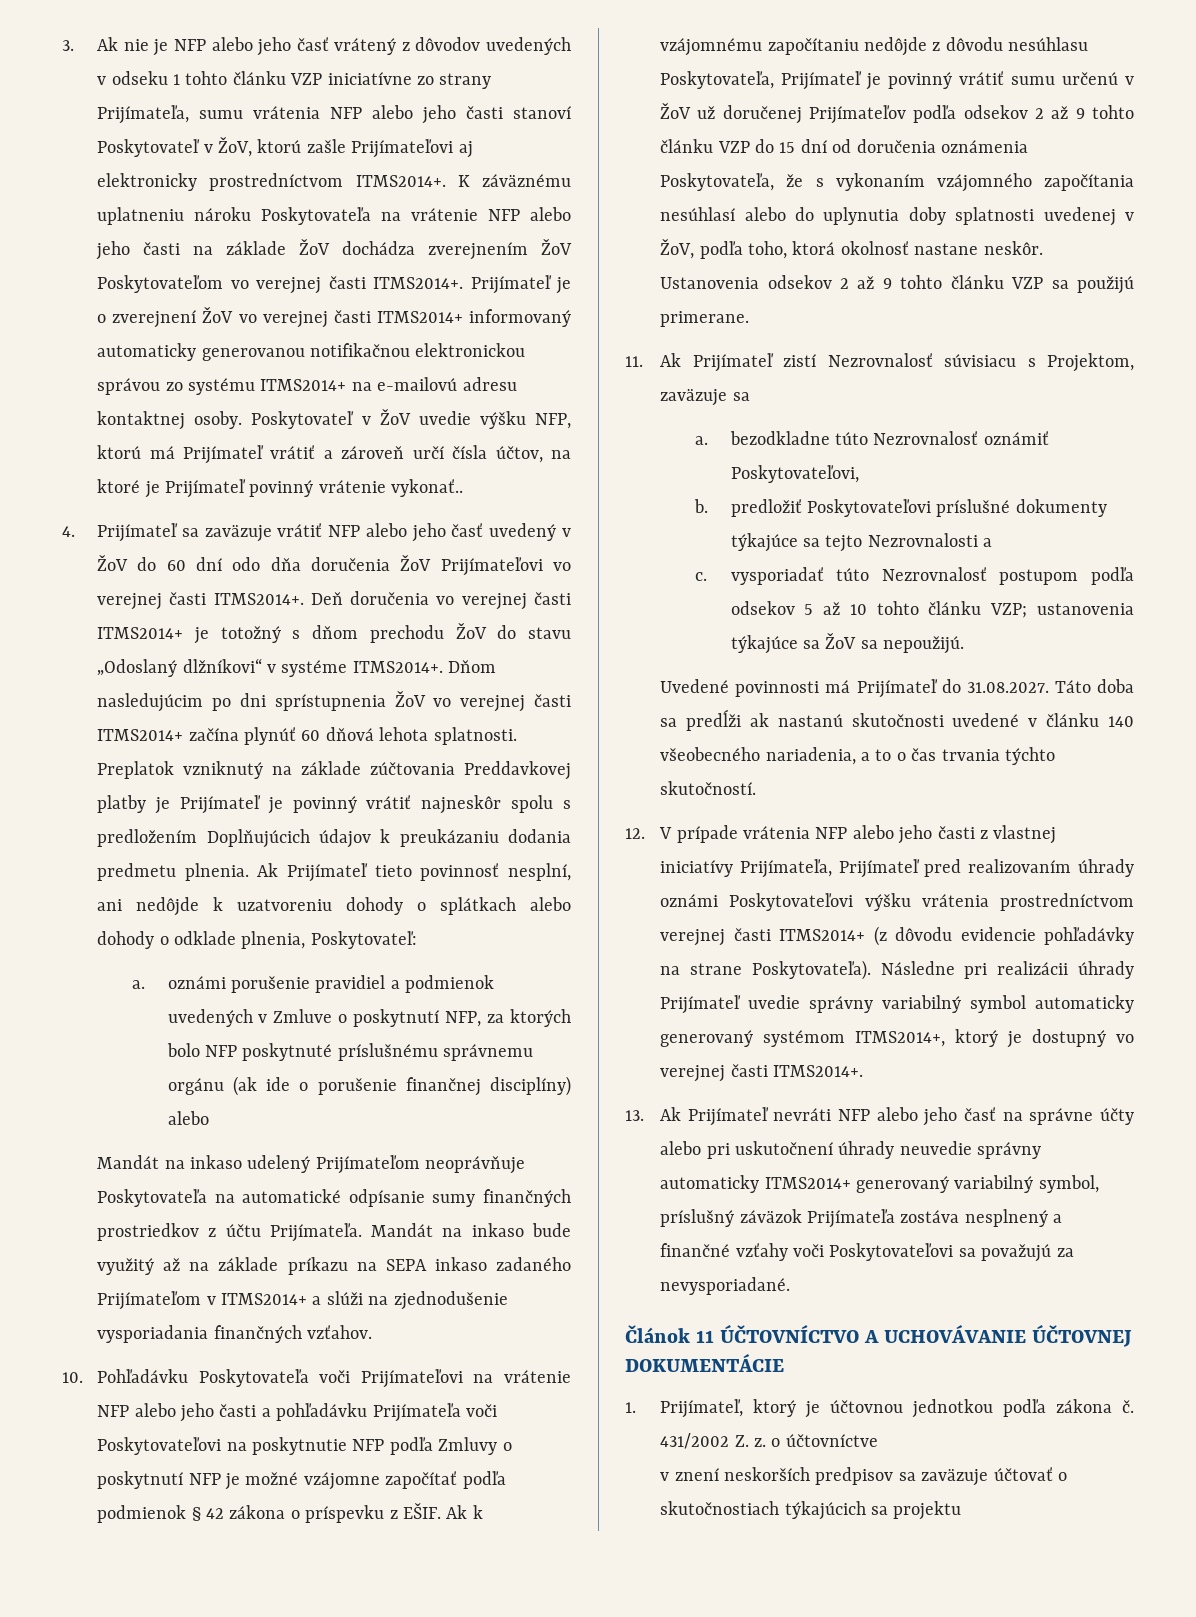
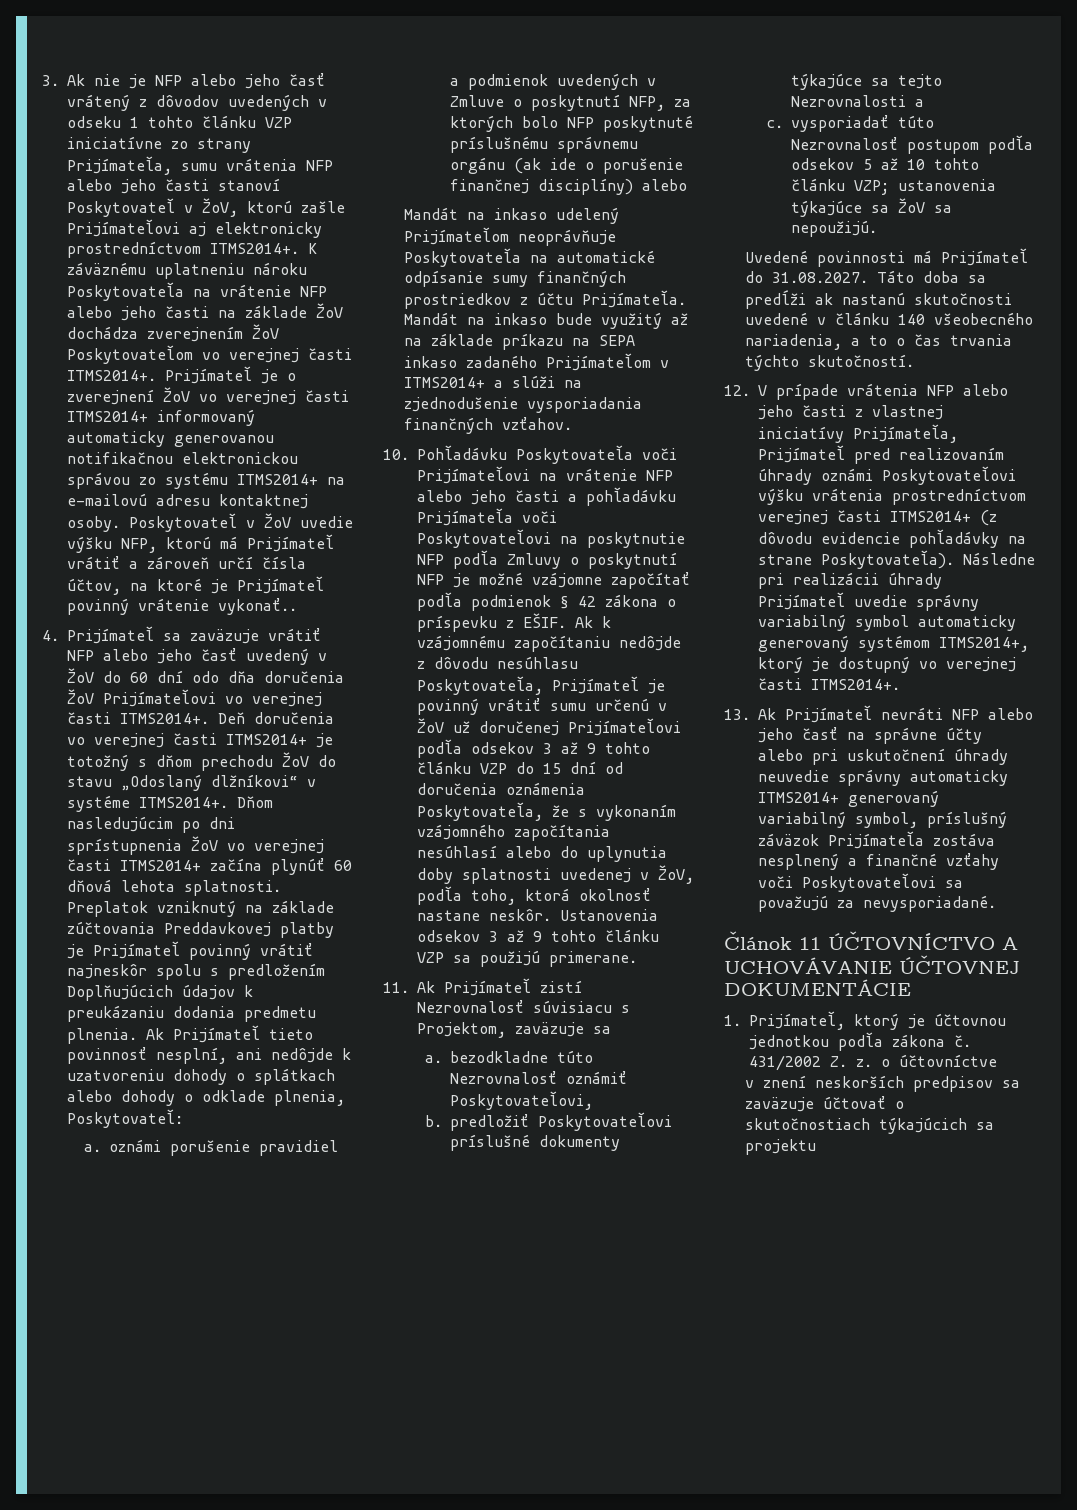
- Preplatok vzniknutý na základe zúčtovania Preddavkovej platby je Prijímateľ je povinný vrátiť najneskôr spolu s predložením Doplňujúcich údajov k preukázaniu dodania predmetu plnenia.
+ Preplatok vzniknutý na základe zúčtovania Preddavkovej platby je Prijímateľ povinný vrátiť najneskôr spolu s predložením Doplňujúcich údajov k preukázaniu dodania predmetu plnenia.
- Ak k vzájomnému započítaniu nedôjde z dôvodu nesúhlasu Poskytovateľa, Prijímateľ je povinný vrátiť sumu určenú v ŽoV už doručenej Prijímateľov podľa odsekov 2 až 9 tohto článku VZP do 15 dní od doručenia oznámenia Poskytovateľa, že s vykonaním vzájomného započítania nesúhlasí alebo do uplynutia doby splatnosti uvedenej v ŽoV, podľa toho, ktorá okolnosť nastane neskôr.
+ Ak k vzájomnému započítaniu nedôjde z dôvodu nesúhlasu Poskytovateľa, Prijímateľ je povinný vrátiť sumu určenú v ŽoV už doručenej Prijímateľovi podľa odsekov 3 až 9 tohto článku VZP do 15 dní od doručenia oznámenia Poskytovateľa, že s vykonaním vzájomného započítania nesúhlasí alebo do uplynutia doby splatnosti uvedenej v ŽoV, podľa toho, ktorá okolnosť nastane neskôr.
- Ustanovenia odsekov 2 až 9 tohto článku VZP sa použijú primerane.
+ Ustanovenia odsekov 3 až 9 tohto článku VZP sa použijú primerane.

